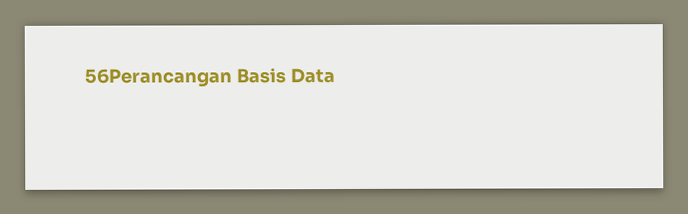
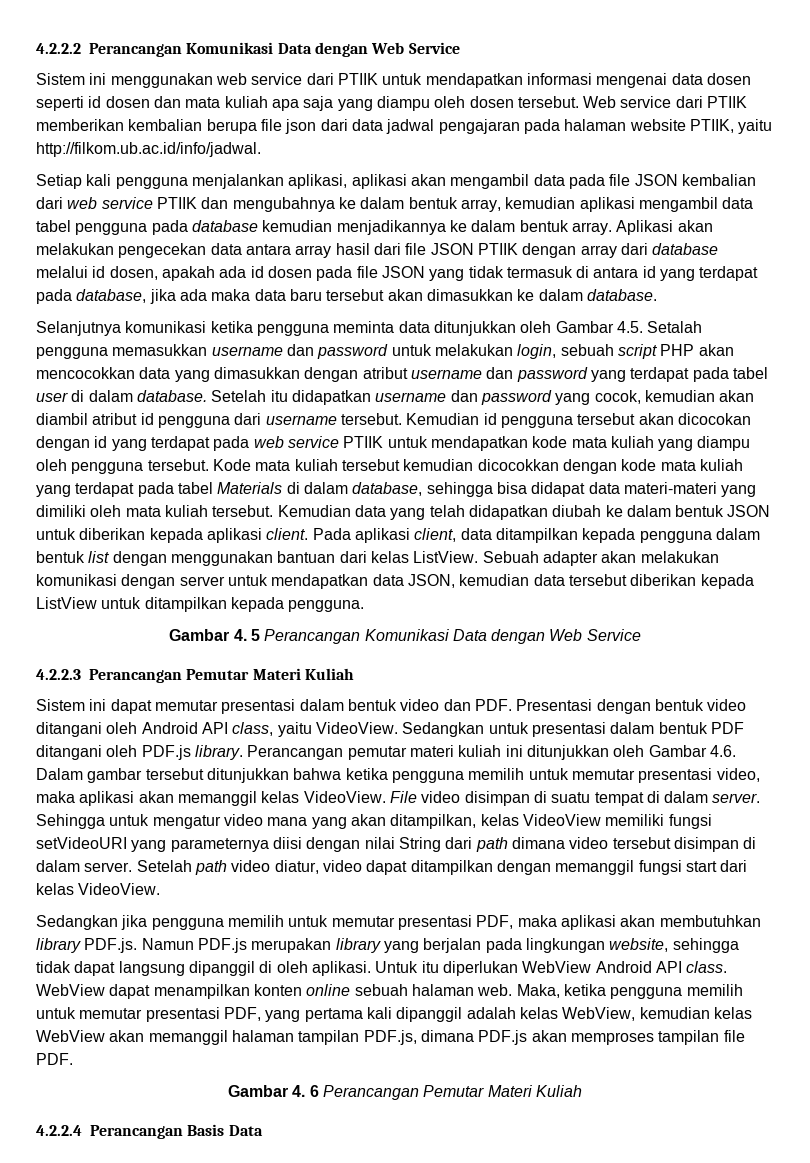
- 56Perancangan Basis Data
+ 4.2.2.2 Perancangan Komunikasi Data dengan Web Service
+ Sistem ini menggunakan web service dari PTIIK untuk mendapatkan informasi mengenai data dosen seperti id dosen dan mata kuliah apa saja yang diampu oleh dosen tersebut. Web service dari PTIIK memberikan kembalian berupa file json dari data jadwal pengajaran pada halaman website PTIIK, yaitu http://filkom.ub.ac.id/info/jadwal.
+ Setiap kali pengguna menjalankan aplikasi, aplikasi akan mengambil data pada file JSON kembalian dari web service PTIIK dan mengubahnya ke dalam bentuk array, kemudian aplikasi mengambil data tabel pengguna pada database kemudian menjadikannya ke dalam bentuk array. Aplikasi akan melakukan pengecekan data antara array hasil dari file JSON PTIIK dengan array dari database melalui id dosen, apakah ada id dosen pada file JSON yang tidak termasuk di antara id yang terdapat pada database, jika ada maka data baru tersebut akan dimasukkan ke dalam database.
+ Selanjutnya komunikasi ketika pengguna meminta data ditunjukkan oleh Gambar 4.5. Setalah pengguna memasukkan username dan password untuk melakukan login, sebuah script PHP akan mencocokkan data yang dimasukkan dengan atribut username dan password yang terdapat pada tabel user di dalam database. Setelah itu didapatkan username dan password yang cocok, kemudian akan diambil atribut id pengguna dari username tersebut. Kemudian id pengguna tersebut akan dicocokan dengan id yang terdapat pada web service PTIIK untuk mendapatkan kode mata kuliah yang diampu oleh pengguna tersebut. Kode mata kuliah tersebut kemudian dicocokkan dengan kode mata kuliah yang terdapat pada tabel Materials di dalam database, sehingga bisa didapat data materi-materi yang dimiliki oleh mata kuliah tersebut. Kemudian data yang telah didapatkan diubah ke dalam bentuk JSON untuk diberikan kepada aplikasi client. Pada aplikasi client, data ditampilkan kepada pengguna dalam bentuk list dengan menggunakan bantuan dari kelas ListView. Sebuah adapter akan melakukan komunikasi dengan server untuk mendapatkan data JSON, kemudian data tersebut diberikan kepada ListView untuk ditampilkan kepada pengguna.
+ Gambar 4. 5 Perancangan Komunikasi Data dengan Web Service
+ 4.2.2.3 Perancangan Pemutar Materi Kuliah
+ Sistem ini dapat memutar presentasi dalam bentuk video dan PDF. Presentasi dengan bentuk video ditangani oleh Android API class, yaitu VideoView. Sedangkan untuk presentasi dalam bentuk PDF ditangani oleh PDF.js library. Perancangan pemutar materi kuliah ini ditunjukkan oleh Gambar 4.6. Dalam gambar tersebut ditunjukkan bahwa ketika pengguna memilih untuk memutar presentasi video, maka aplikasi akan memanggil kelas VideoView. File video disimpan di suatu tempat di dalam server. Sehingga untuk mengatur video mana yang akan ditampilkan, kelas VideoView memiliki fungsi setVideoURI yang parameternya diisi dengan nilai String dari path dimana video tersebut disimpan di dalam server. Setelah path video diatur, video dapat ditampilkan dengan memanggil fungsi start dari kelas VideoView.
+ Sedangkan jika pengguna memilih untuk memutar presentasi PDF, maka aplikasi akan membutuhkan library PDF.js. Namun PDF.js merupakan library yang berjalan pada lingkungan website, sehingga tidak dapat langsung dipanggil di oleh aplikasi. Untuk itu diperlukan WebView Android API class. WebView dapat menampilkan konten online sebuah halaman web. Maka, ketika pengguna memilih untuk memutar presentasi PDF, yang pertama kali dipanggil adalah kelas WebView, kemudian kelas WebView akan memanggil halaman tampilan PDF.js, dimana PDF.js akan memproses tampilan file PDF.
+ Gambar 4. 6 Perancangan Pemutar Materi Kuliah
+ 4.2.2.4 Perancangan Basis Data

